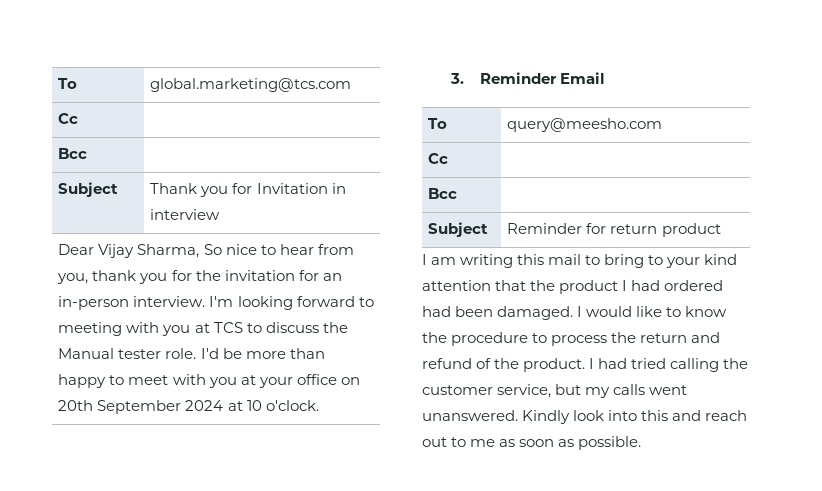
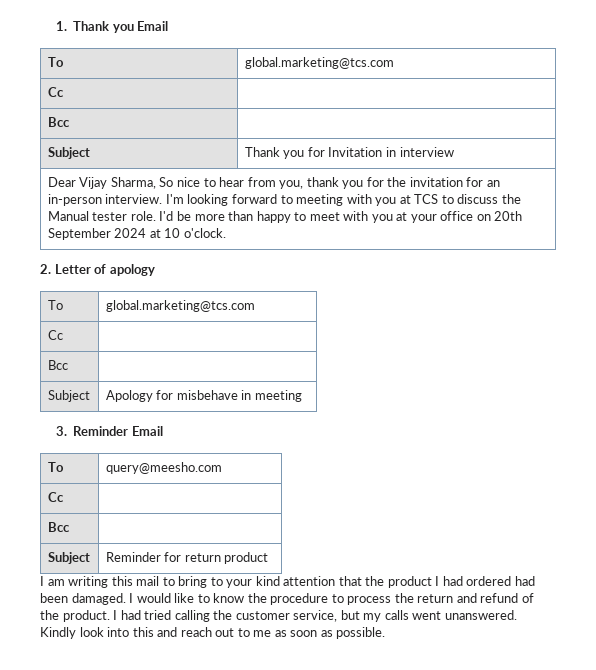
+ 1. Thank you Email
+ 2. Letter of apology
+ To | global.marketing@tcs.com
+ Cc |
+ Bcc |
+ Subject | Apology for misbehave in meeting

